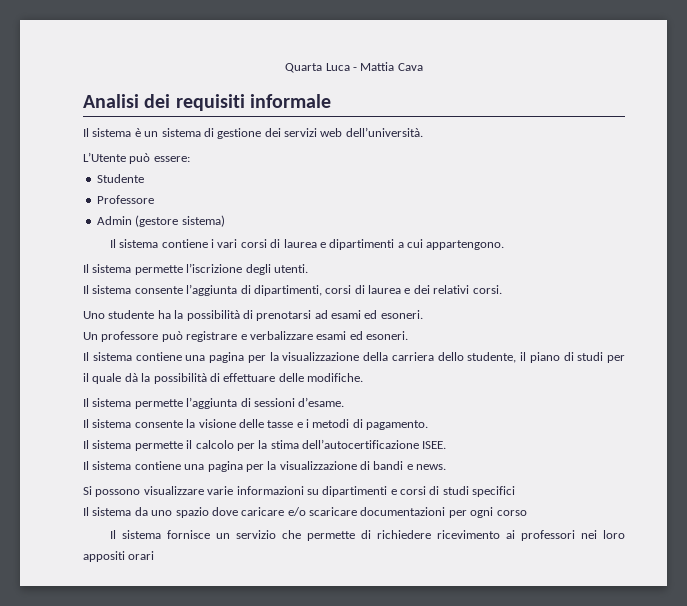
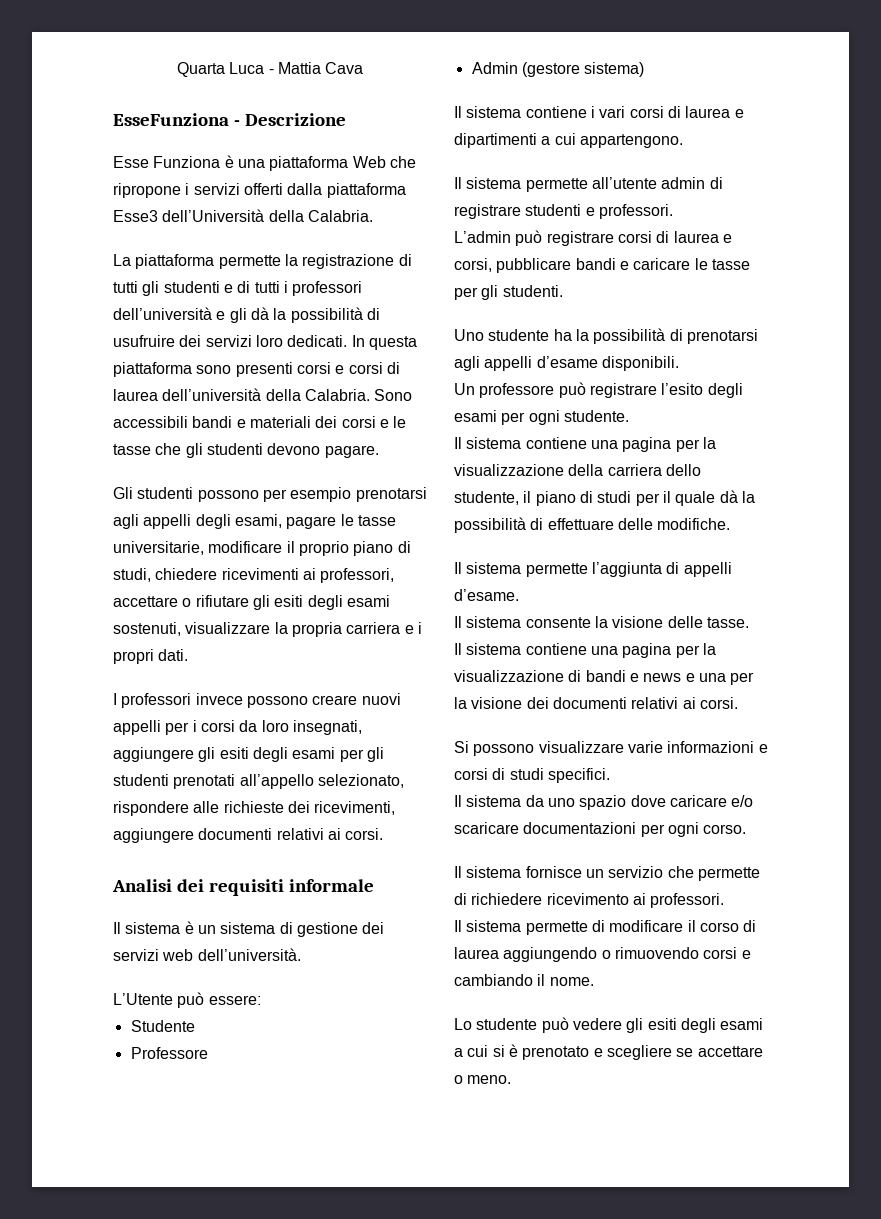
+ EsseFunziona - Descrizione
+ Esse Funziona è una piattaforma Web che ripropone i servizi offerti dalla piattaforma Esse3 dell’Università della Calabria.
+ La piattaforma permette la registrazione di tutti gli studenti e di tutti i professori dell’università e gli dà la possibilità di usufruire dei servizi loro dedicati. In questa piattaforma sono presenti corsi e corsi di laurea dell’università della Calabria. Sono accessibili bandi e materiali dei corsi e le tasse che gli studenti devono pagare.
+ Gli studenti possono per esempio prenotarsi agli appelli degli esami, pagare le tasse universitarie, modificare il proprio piano di studi, chiedere ricevimenti ai professori, accettare o rifiutare gli esiti degli esami sostenuti, visualizzare la propria carriera e i propri dati.
+ I professori invece possono creare nuovi appelli per i corsi da loro insegnati, aggiungere gli esiti degli esami per gli studenti prenotati all’appello selezionato, rispondere alle richieste dei ricevimenti, aggiungere documenti relativi ai corsi.
- Il sistema permette l’iscrizione degli utenti.
- Il sistema consente l’aggiunta di dipartimenti, corsi di laurea e dei relativi corsi.
+ Il sistema permette all’utente admin di registrare studenti e professori.
+ L’admin può registrare corsi di laurea e corsi, pubblicare bandi e caricare le tasse per gli studenti.
- Uno studente ha la possibilità di prenotarsi ad esami ed esoneri.
+ Uno studente ha la possibilità di prenotarsi agli appelli d’esame disponibili.
- Un professore può registrare e verbalizzare esami ed esoneri.
+ Un professore può registrare l’esito degli esami per ogni studente.
- Il sistema permette l’aggiunta di sessioni d’esame.
+ Il sistema permette l’aggiunta di appelli d’esame.
- Il sistema consente la visione delle tasse e i metodi di pagamento.
- Il sistema permette il calcolo per la stima dell’autocertificazione ISEE.
+ Il sistema consente la visione delle tasse.
- Il sistema contiene una pagina per la visualizzazione di bandi e news.
+ Il sistema contiene una pagina per la visualizzazione di bandi e news e una per la visione dei documenti relativi ai corsi.
- Si possono visualizzare varie informazioni su dipartimenti e corsi di studi specifici
+ Si possono visualizzare varie informazioni e corsi di studi specifici.
- Il sistema da uno spazio dove caricare e/o scaricare documentazioni per ogni corso
+ Il sistema da uno spazio dove caricare e/o scaricare documentazioni per ogni corso.
- Il sistema fornisce un servizio che permette di richiedere ricevimento ai professori nei loro appositi orari
+ Il sistema fornisce un servizio che permette di richiedere ricevimento ai professori.
+ Il sistema permette di modificare il corso di laurea aggiungendo o rimuovendo corsi e cambiando il nome.
+ Lo studente può vedere gli esiti degli esami a cui si è prenotato e scegliere se accettare o meno.

